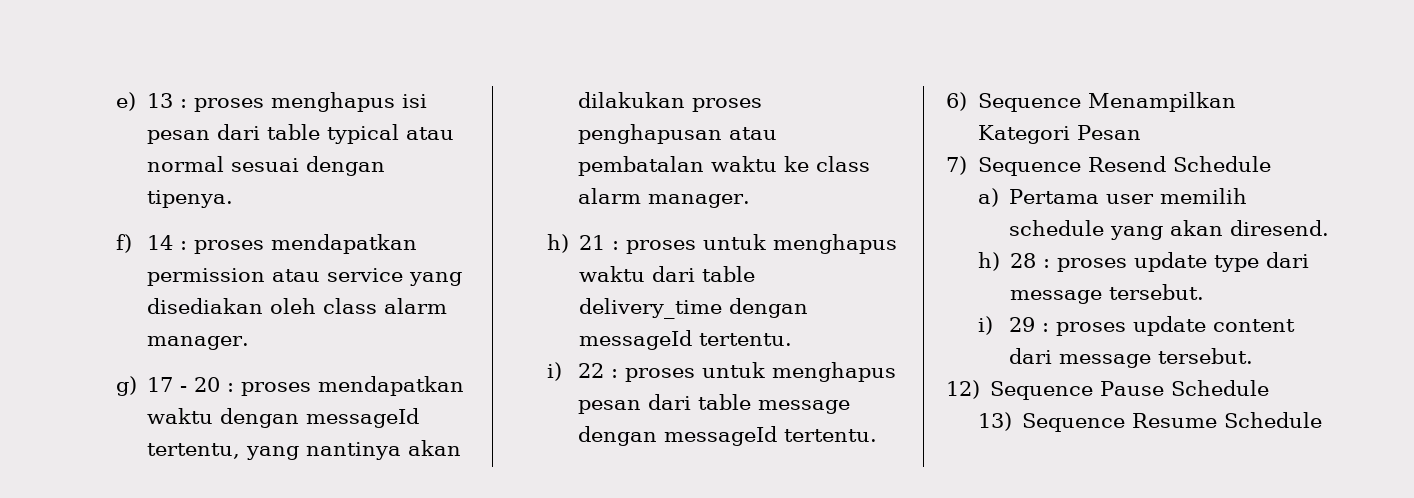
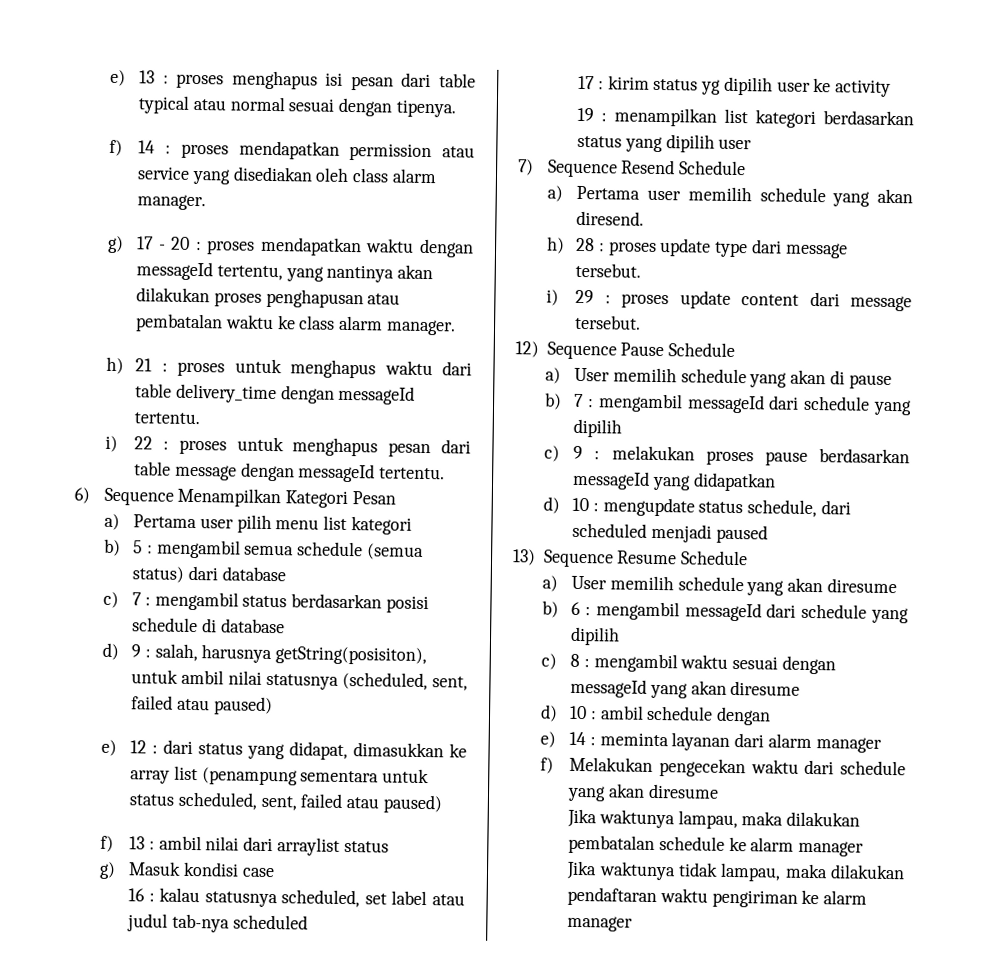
+ a) Pertama user pilih menu list kategori
+ b) 5 : mengambil semua schedule (semua status) dari database
+ c) 7 : mengambil status berdasarkan posisi schedule di database
+ d) 9 : salah, harusnya getString(posisiton), untuk ambil nilai statusnya (scheduled, sent, failed atau paused)
+ e) 12 : dari status yang didapat, dimasukkan ke array list (penampung sementara untuk status scheduled, sent, failed atau paused)
+ f) 13 : ambil nilai dari arraylist status
+ g) Masuk kondisi case
+ 16 : kalau statusnya scheduled, set label atau judul tab-nya scheduled
+ 17 : kirim status yg dipilih user ke activity
+ 19 : menampilkan list kategori berdasarkan status yang dipilih user
+ a) User memilih schedule yang akan di pause
+ b) 7 : mengambil messageId dari schedule yang dipilih
+ c) 9 : melakukan proses pause berdasarkan messageId yang didapatkan
+ d) 10 : mengupdate status schedule, dari scheduled menjadi paused
  13) Sequence Resume Schedule
+ a) User memilih schedule yang akan diresume
+ b) 6 : mengambil messageId dari schedule yang dipilih
+ c) 8 : mengambil waktu sesuai dengan messageId yang akan diresume
+ d) 10 : ambil schedule dengan
+ e) 14 : meminta layanan dari alarm manager
+ f) Melakukan pengecekan waktu dari schedule yang akan diresume
+ Jika waktunya lampau, maka dilakukan pembatalan schedule ke alarm manager
+ Jika waktunya tidak lampau, maka dilakukan pendaftaran waktu pengiriman ke alarm manager

